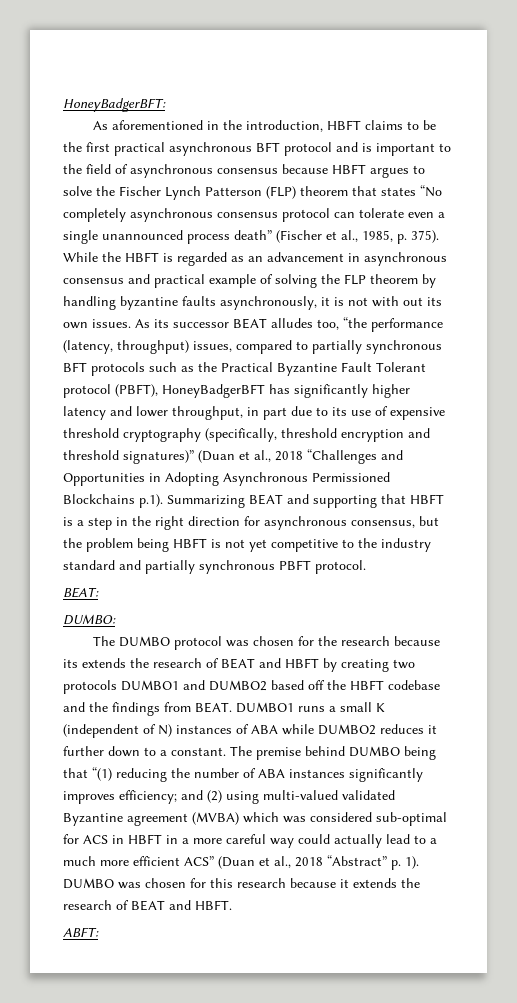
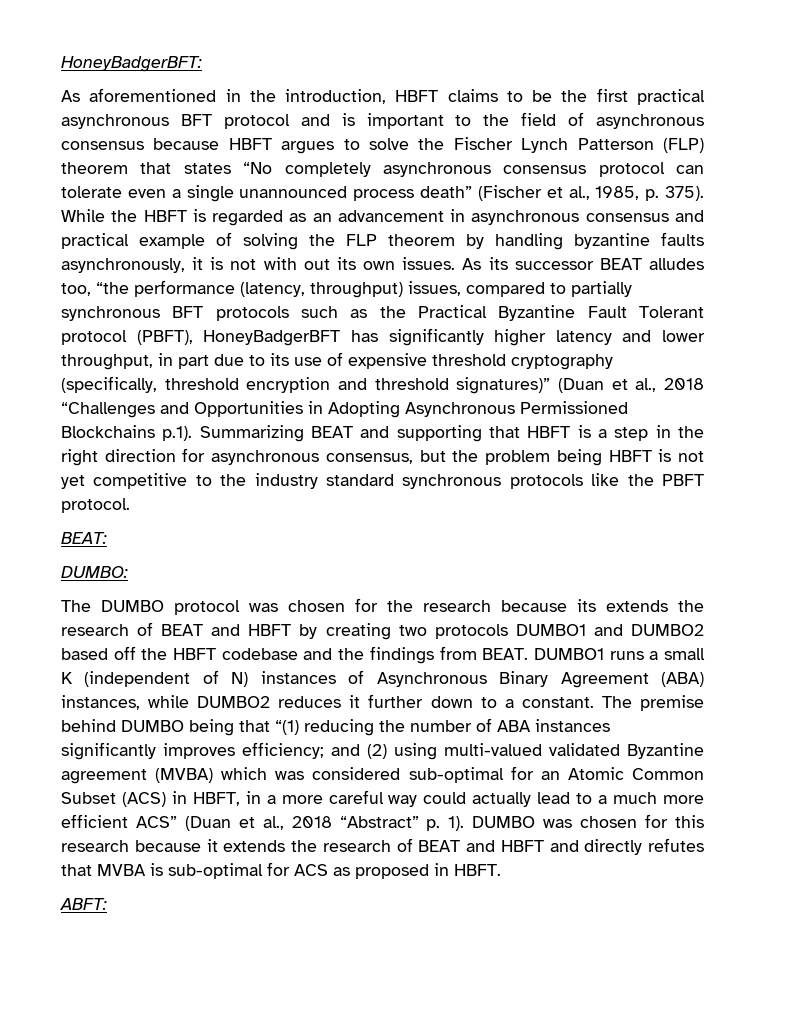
- As its successor BEAT alludes too, “the performance (latency, throughput) issues, compared to partially synchronous BFT protocols such as the Practical Byzantine Fault Tolerant protocol (PBFT), HoneyBadgerBFT has significantly higher latency and lower throughput, in part due to its use of expensive threshold cryptography (specifically, threshold encryption and threshold signatures)” (Duan et al., 2018 “Challenges and Opportunities in Adopting Asynchronous Permissioned Blockchains p.1). Summarizing BEAT and supporting that HBFT is a step in the right direction for asynchronous consensus, but the problem being HBFT is not yet competitive to the industry standard and partially synchronous PBFT protocol.
+ As its successor BEAT alludes too, “the performance (latency, throughput) issues, compared to partially synchronous BFT protocols such as the Practical Byzantine Fault Tolerant protocol (PBFT), HoneyBadgerBFT has significantly higher latency and lower throughput, in part due to its use of expensive threshold cryptography (specifically, threshold encryption and threshold signatures)” (Duan et al., 2018 “Challenges and Opportunities in Adopting Asynchronous Permissioned Blockchains p.1). Summarizing BEAT and supporting that HBFT is a step in the right direction for asynchronous consensus, but the problem being HBFT is not yet competitive to the industry standard synchronous protocols like the PBFT protocol.
- DUMBO1 runs a small K (independent of N) instances of ABA while DUMBO2 reduces it further down to a constant.
+ DUMBO1 runs a small K (independent of N) instances of Asynchronous Binary Agreement (ABA) instances, while DUMBO2 reduces it further down to a constant.
- The premise behind DUMBO being that “(1) reducing the number of ABA instances significantly improves efficiency; and (2) using multi-valued validated Byzantine agreement (MVBA) which was considered sub-optimal for ACS in HBFT in a more careful way could actually lead to a much more efficient ACS” (Duan et al., 2018 “Abstract” p. 1).
+ The premise behind DUMBO being that “(1) reducing the number of ABA instances significantly improves efficiency; and (2) using multi-valued validated Byzantine agreement (MVBA) which was considered sub-optimal for an Atomic Common Subset (ACS) in HBFT, in a more careful way could actually lead to a much more efficient ACS” (Duan et al., 2018 “Abstract” p. 1).
- DUMBO was chosen for this research because it extends the research of BEAT and HBFT.
+ DUMBO was chosen for this research because it extends the research of BEAT and HBFT and directly refutes that MVBA is sub-optimal for ACS as proposed in HBFT.

